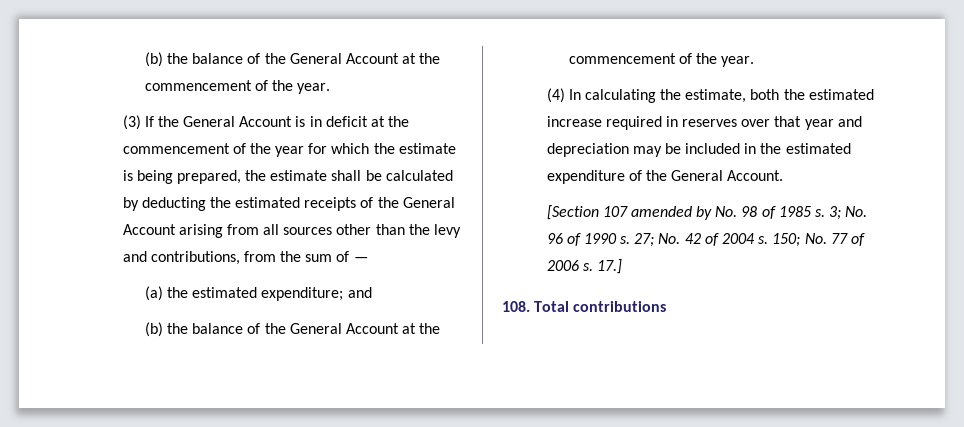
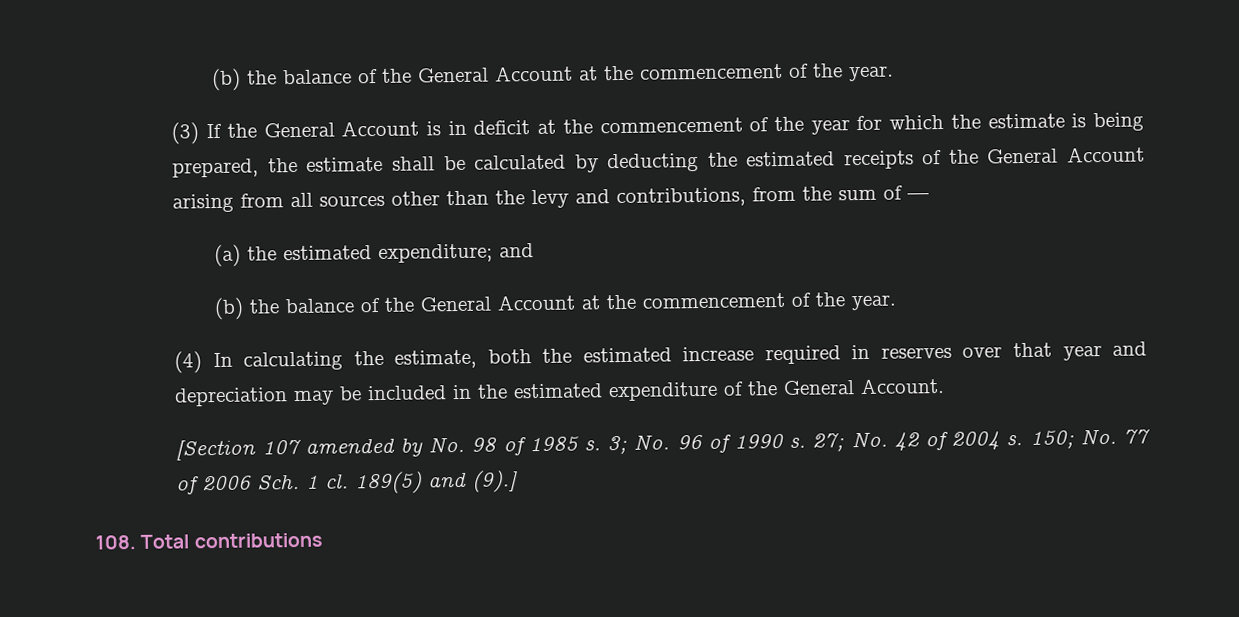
- 150; No. 77 of 2006 s. 17.]
+ 150; No. 77 of 2006 Sch. 1 cl. 189(5) and (9).]

